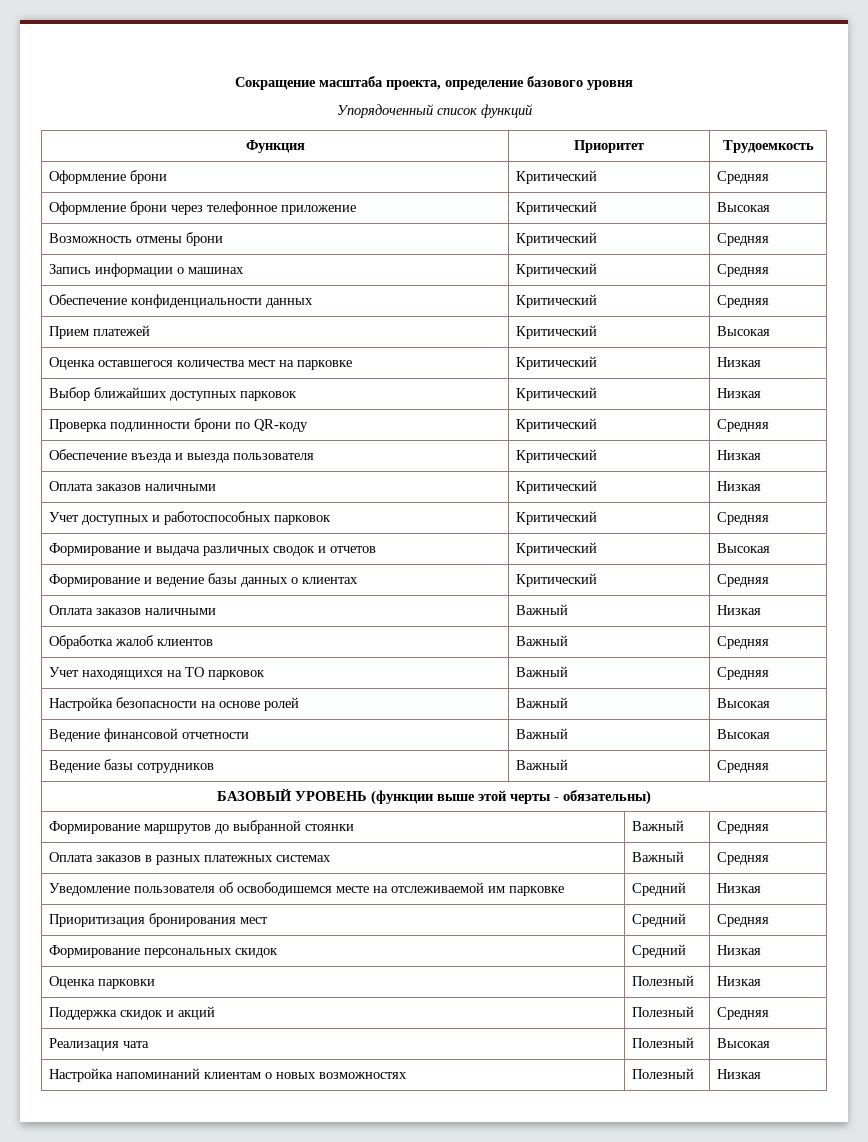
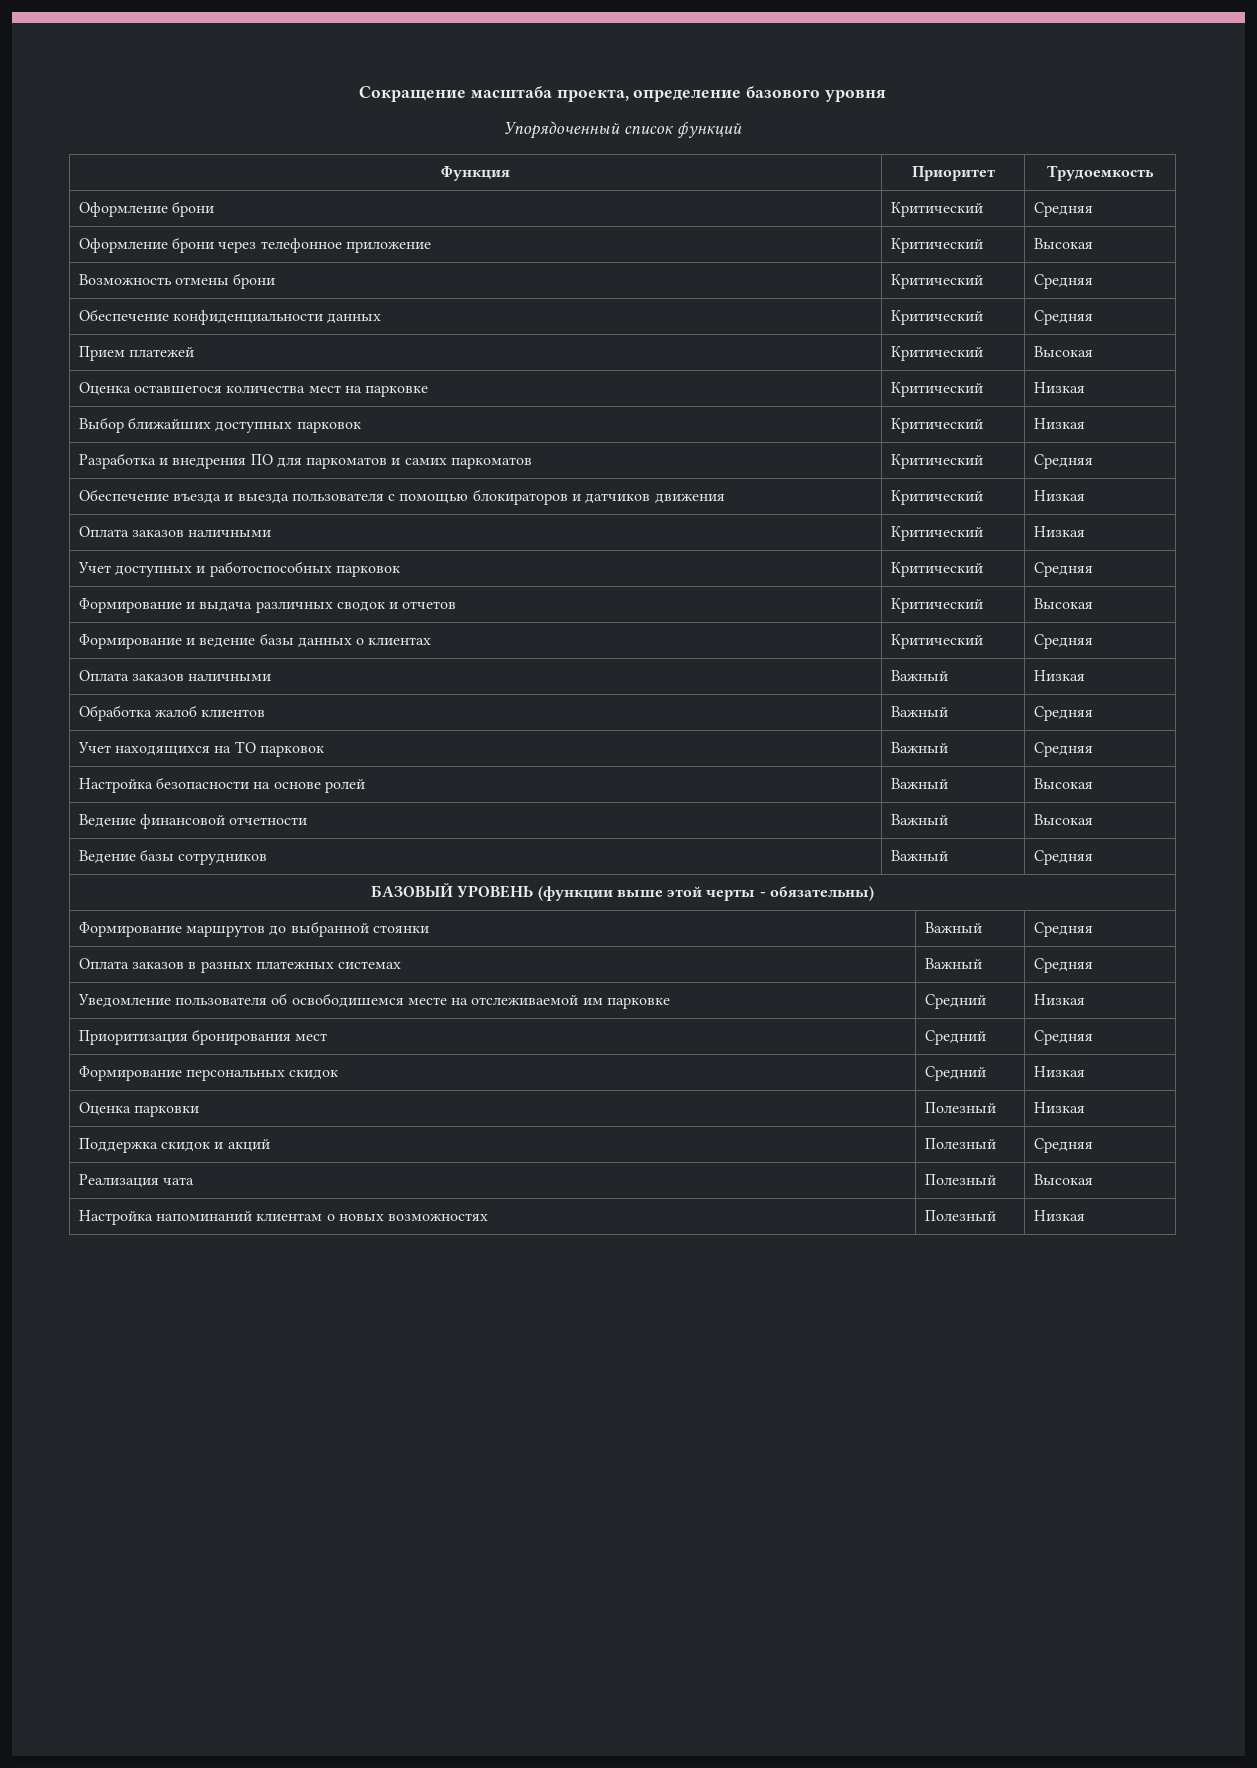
- Запись информации о машинах | Критический | Средняя
- Проверка подлинности брони по QR-коду | Критический | Средняя
+ Разработка и внедрения ПО для паркоматов и самих паркоматов | Критический | Средняя
- Обеспечение въезда и выезда пользователя | Критический | Низкая
+ Обеспечение въезда и выезда пользователя с помощью блокираторов и датчиков движения | Критический | Низкая

